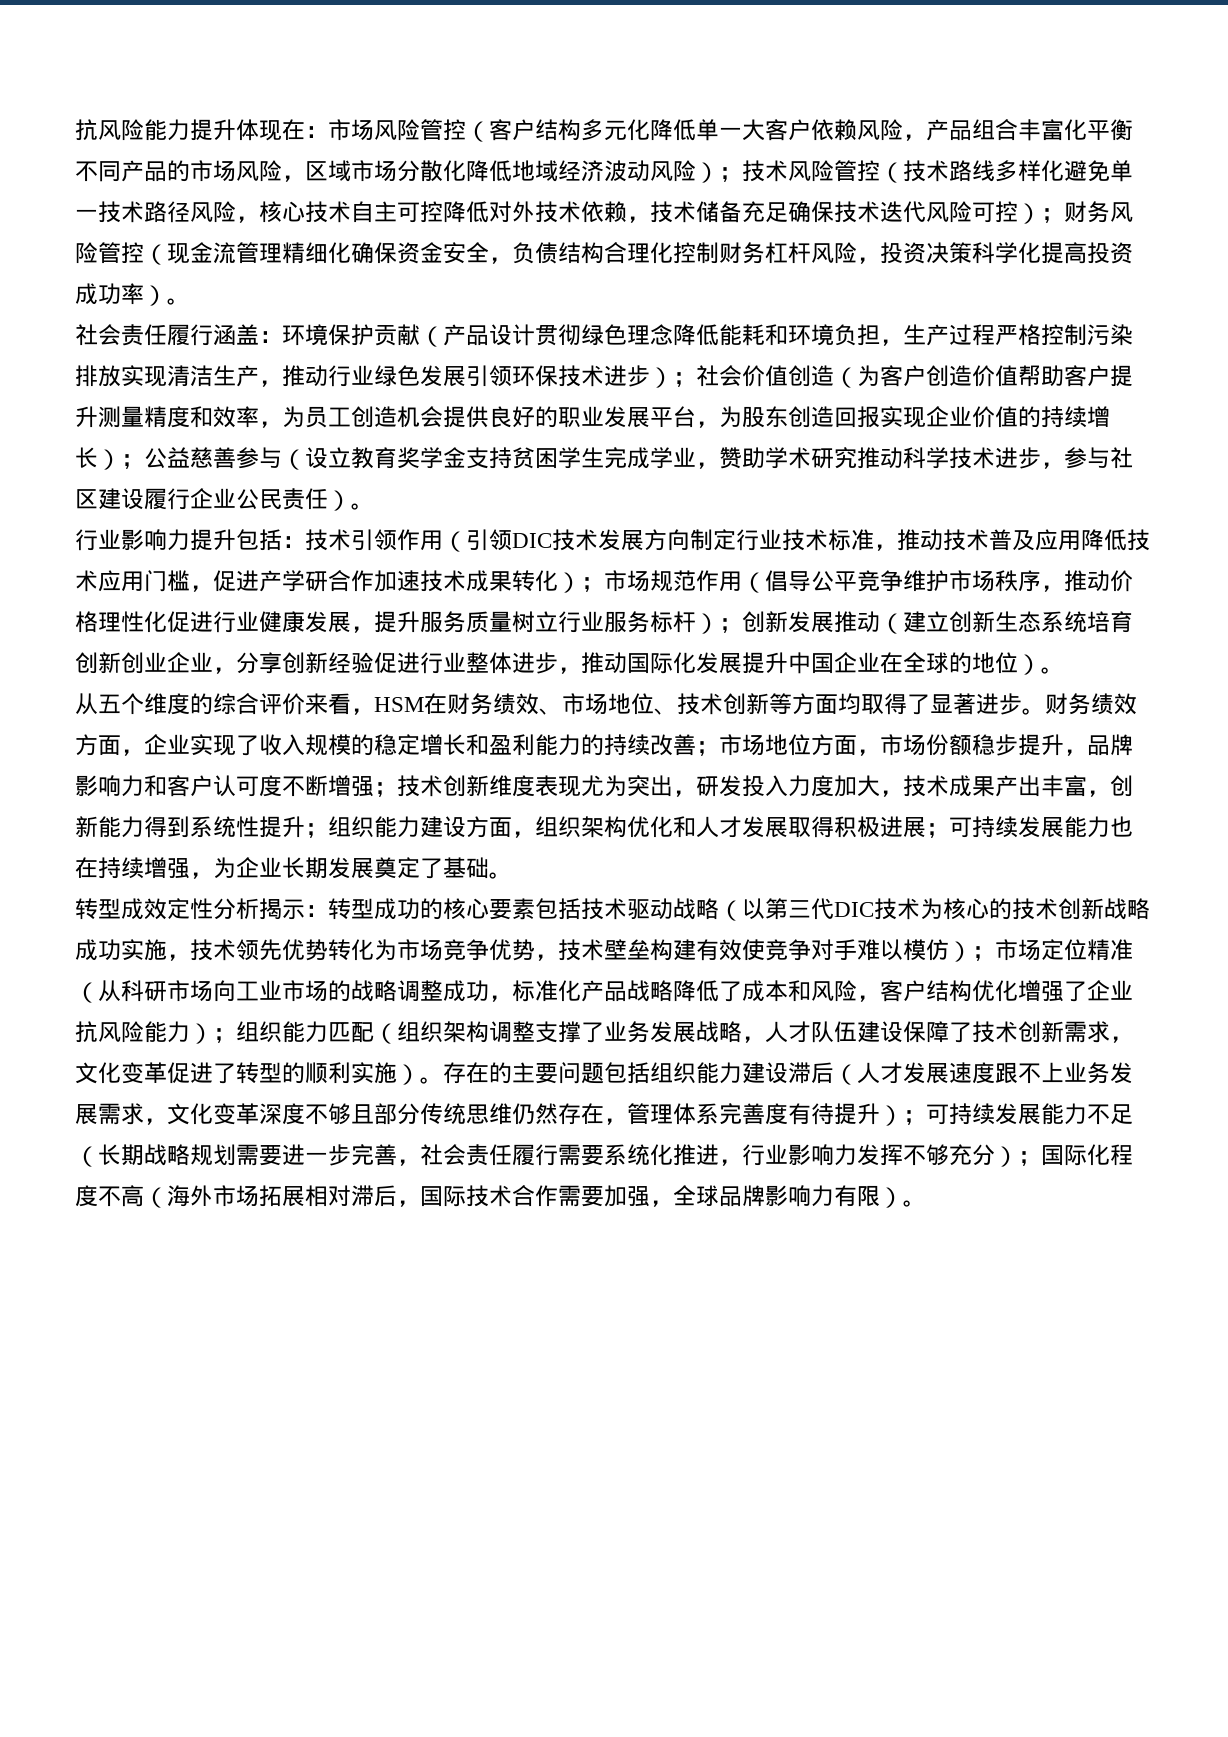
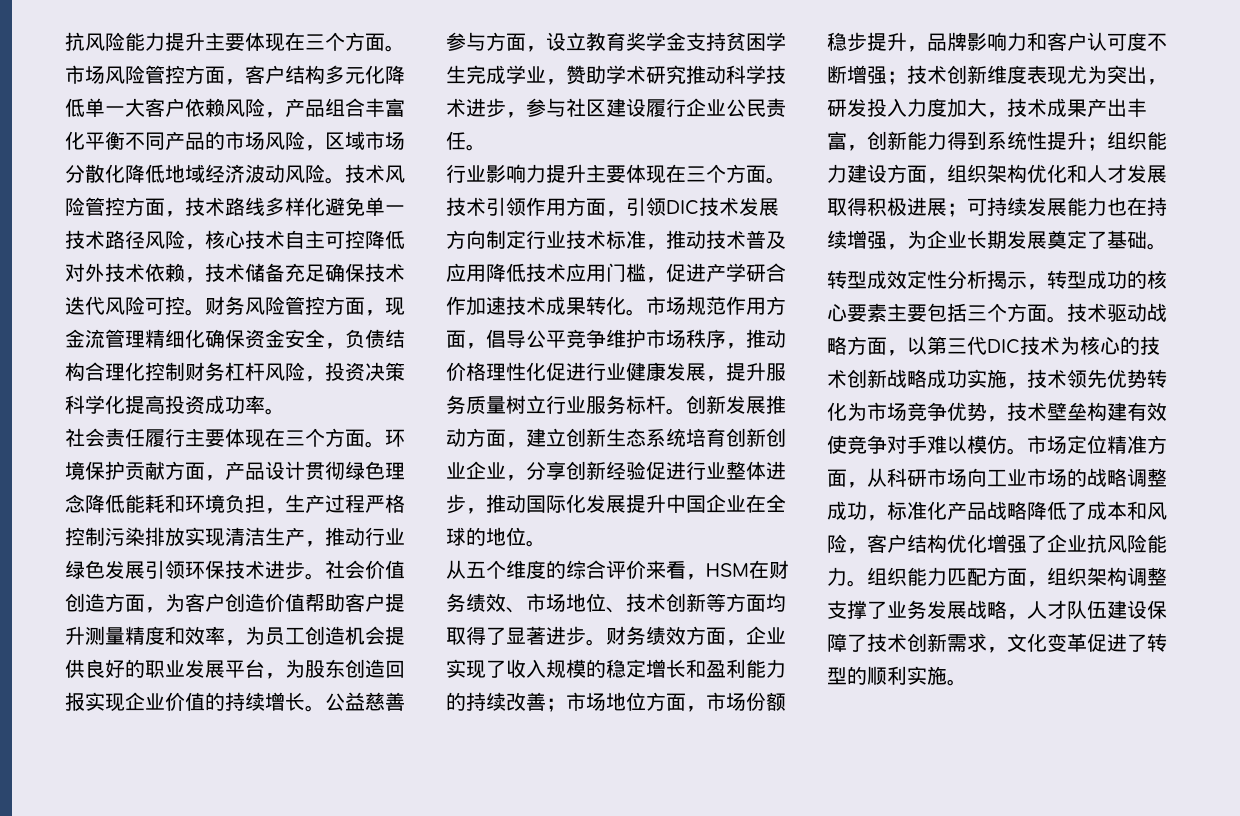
- 抗风险能力提升体现在：
+ 抗风险能力提升主要体现在三个方面。
- 市场风险管控（客户结构多元化降低单一大客户依赖风险，产品组合丰富化平衡不同产品的市场风险，区域市场分散化降低地域经济波动风险）；
+ 市场风险管控方面，客户结构多元化降低单一大客户依赖风险，产品组合丰富化平衡不同产品的市场风险，区域市场分散化降低地域经济波动风险。
- 技术风险管控（技术路线多样化避免单一技术路径风险，核心技术自主可控降低对外技术依赖，技术储备充足确保技术迭代风险可控）；
+ 技术风险管控方面，技术路线多样化避免单一技术路径风险，核心技术自主可控降低对外技术依赖，技术储备充足确保技术迭代风险可控。
- 财务风险管控（现金流管理精细化确保资金安全，负债结构合理化控制财务杠杆风险，投资决策科学化提高投资成功率）。
+ 财务风险管控方面，现金流管理精细化确保资金安全，负债结构合理化控制财务杠杆风险，投资决策科学化提高投资成功率。
- 社会责任履行涵盖：
+ 社会责任履行主要体现在三个方面。
- 环境保护贡献（产品设计贯彻绿色理念降低能耗和环境负担，生产过程严格控制污染排放实现清洁生产，推动行业绿色发展引领环保技术进步）；
+ 环境保护贡献方面，产品设计贯彻绿色理念降低能耗和环境负担，生产过程严格控制污染排放实现清洁生产，推动行业绿色发展引领环保技术进步。
- 社会价值创造（为客户创造价值帮助客户提升测量精度和效率，为员工创造机会提供良好的职业发展平台，为股东创造回报实现企业价值的持续增长）；
+ 社会价值创造方面，为客户创造价值帮助客户提升测量精度和效率，为员工创造机会提供良好的职业发展平台，为股东创造回报实现企业价值的持续增长。
- 公益慈善参与（设立教育奖学金支持贫困学生完成学业，赞助学术研究推动科学技术进步，参与社区建设履行企业公民责任）。
+ 公益慈善参与方面，设立教育奖学金支持贫困学生完成学业，赞助学术研究推动科学技术进步，参与社区建设履行企业公民责任。
- 行业影响力提升包括：
+ 行业影响力提升主要体现在三个方面。
- 技术引领作用（引领DIC技术发展方向制定行业技术标准，推动技术普及应用降低技术应用门槛，促进产学研合作加速技术成果转化）；
+ 技术引领作用方面，引领DIC技术发展方向制定行业技术标准，推动技术普及应用降低技术应用门槛，促进产学研合作加速技术成果转化。
- 市场规范作用（倡导公平竞争维护市场秩序，推动价格理性化促进行业健康发展，提升服务质量树立行业服务标杆）；
+ 市场规范作用方面，倡导公平竞争维护市场秩序，推动价格理性化促进行业健康发展，提升服务质量树立行业服务标杆。
- 创新发展推动（建立创新生态系统培育创新创业企业，分享创新经验促进行业整体进步，推动国际化发展提升中国企业在全球的地位）。
+ 创新发展推动方面，建立创新生态系统培育创新创业企业，分享创新经验促进行业整体进步，推动国际化发展提升中国企业在全球的地位。
- 转型成效定性分析揭示：转型成功的核心要素包括技术驱动战略（以第三代DIC技术为核心的技术创新战略成功实施，技术领先优势转化为市场竞争优势，技术壁垒构建有效使竞争对手难以模仿）；
+ 转型成效定性分析揭示，转型成功的核心要素主要包括三个方面。技术驱动战略方面，以第三代DIC技术为核心的技术创新战略成功实施，技术领先优势转化为市场竞争优势，技术壁垒构建有效使竞争对手难以模仿。
- 市场定位精准（从科研市场向工业市场的战略调整成功，标准化产品战略降低了成本和风险，客户结构优化增强了企业抗风险能力）；
+ 市场定位精准方面，从科研市场向工业市场的战略调整成功，标准化产品战略降低了成本和风险，客户结构优化增强了企业抗风险能力。
- 组织能力匹配（组织架构调整支撑了业务发展战略，人才队伍建设保障了技术创新需求，文化变革促进了转型的顺利实施）。存在的主要问题包括组织能力建设滞后（人才发展速度跟不上业务发展需求，文化变革深度不够且部分传统思维仍然存在，管理体系完善度有待提升）；可持续发展能力不足（长期战略规划需要进一步完善，社会责任履行需要系统化推进，行业影响力发挥不够充分）；国际化程度不高（海外市场拓展相对滞后，国际技术合作需要加强，全球品牌影响力有限）。
+ 组织能力匹配方面，组织架构调整支撑了业务发展战略，人才队伍建设保障了技术创新需求，文化变革促进了转型的顺利实施。

